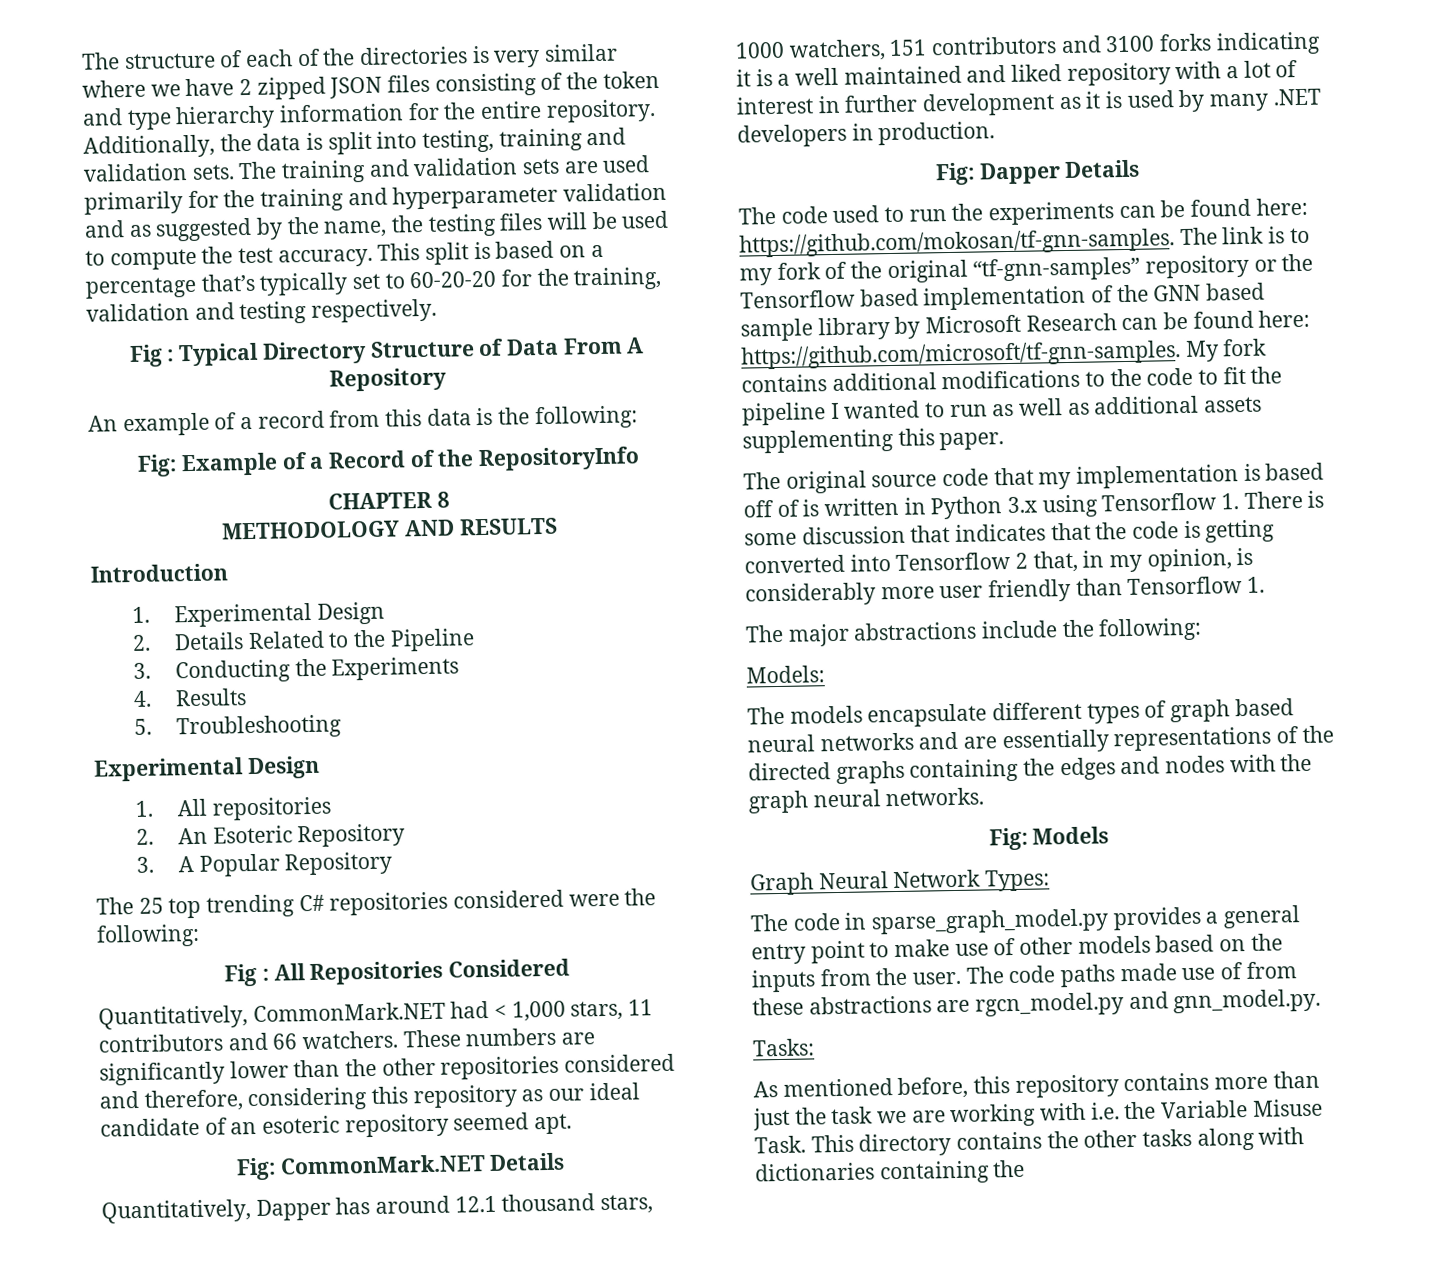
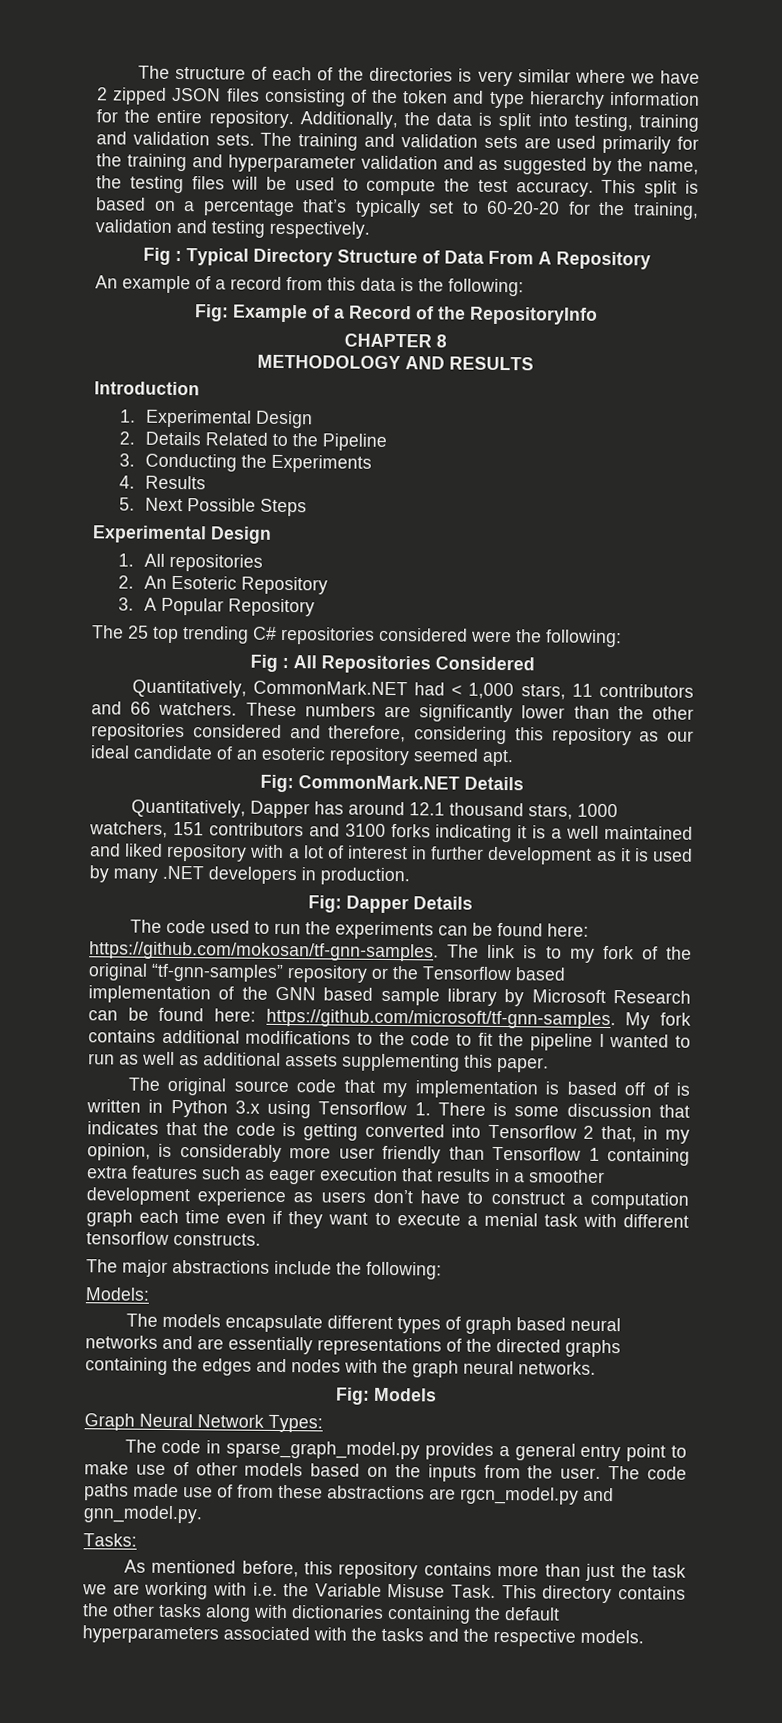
- 5. Troubleshooting
+ 5. Next Possible Steps
- The original source code that my implementation is based off of is written in Python 3.x using Tensorflow 1. There is some discussion that indicates that the code is getting converted into Tensorflow 2 that, in my opinion, is considerably more user friendly than Tensorflow 1.
+ The original source code that my implementation is based off of is written in Python 3.x using Tensorflow 1. There is some discussion that indicates that the code is getting converted into Tensorflow 2 that, in my opinion, is considerably more user friendly than Tensorflow 1 containing extra features such as eager execution that results in a smoother development experience as users don’t have to construct a computation graph each time even if they want to execute a menial task with different tensorflow constructs.
- This directory contains the other tasks along with dictionaries containing the
+ This directory contains the other tasks along with dictionaries containing the default hyperparameters associated with the tasks and the respective models.

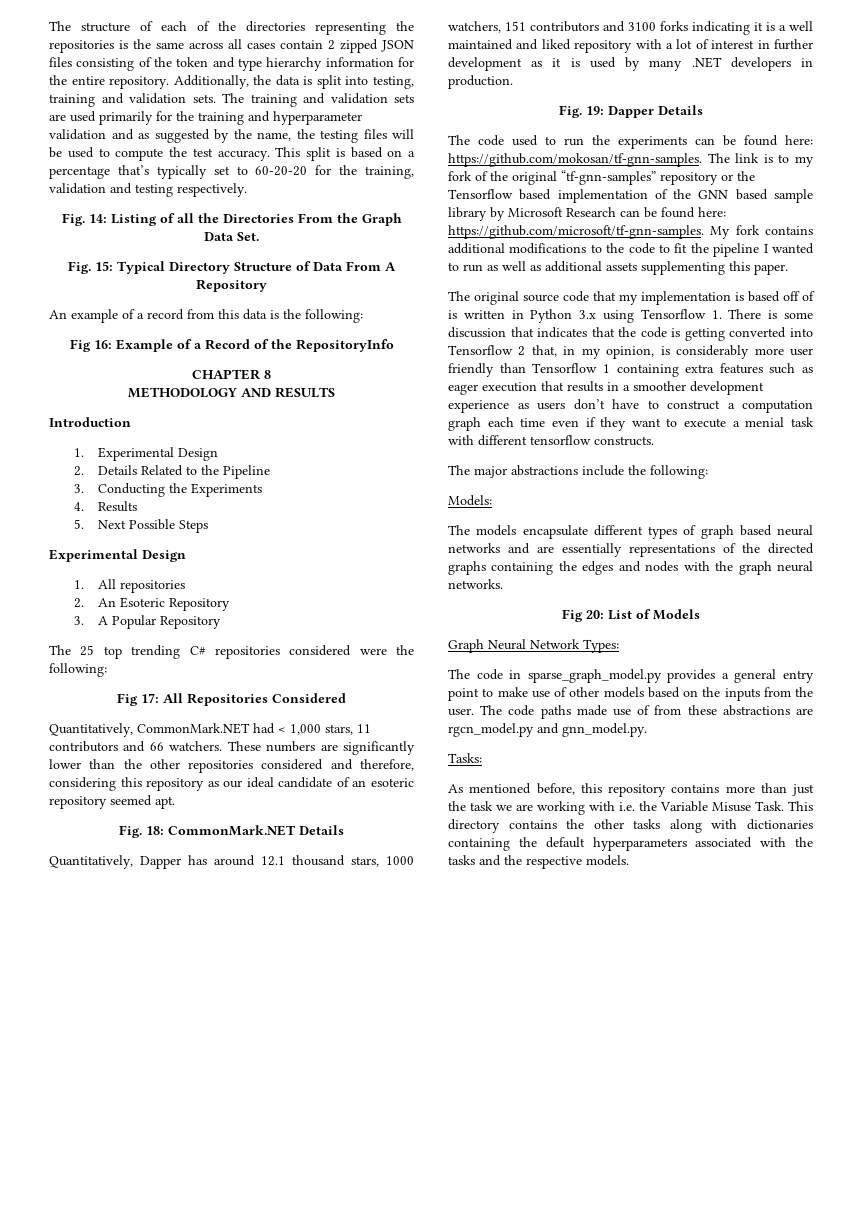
- The structure of each of the directories is very similar where we have 2 zipped JSON files consisting of the token and type hierarchy information for the entire repository.
+ The structure of each of the directories representing the repositories is the same across all cases contain 2 zipped JSON files consisting of the token and type hierarchy information for the entire repository.
- Fig : Typical Directory Structure of Data From A Repository
+ Fig. 14: Listing of all the Directories From the Graph Data Set.
+ Fig. 15: Typical Directory Structure of Data From A Repository
- Fig: Example of a Record of the RepositoryInfo
+ Fig 16: Example of a Record of the RepositoryInfo
- Fig : All Repositories Considered
+ Fig 17: All Repositories Considered
- Fig: CommonMark.NET Details
+ Fig. 18: CommonMark.NET Details
- Fig: Dapper Details
+ Fig. 19: Dapper Details
- Fig: Models
+ Fig 20: List of Models

